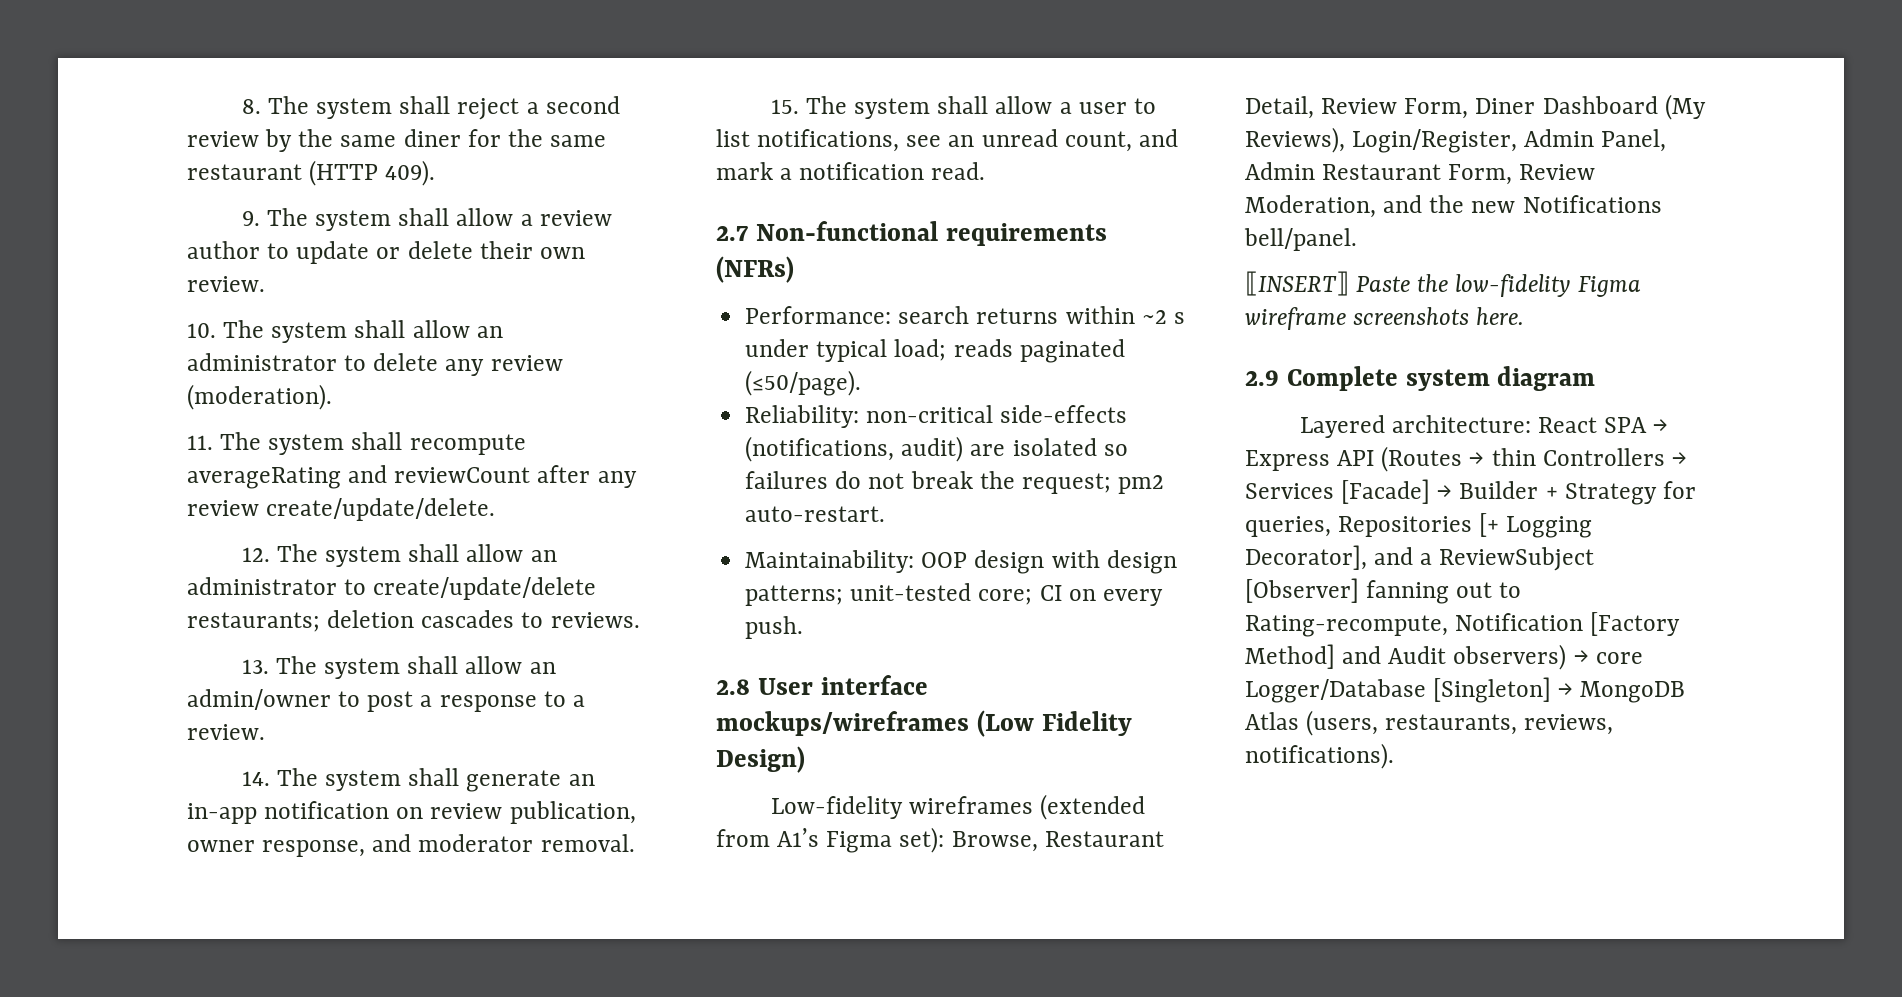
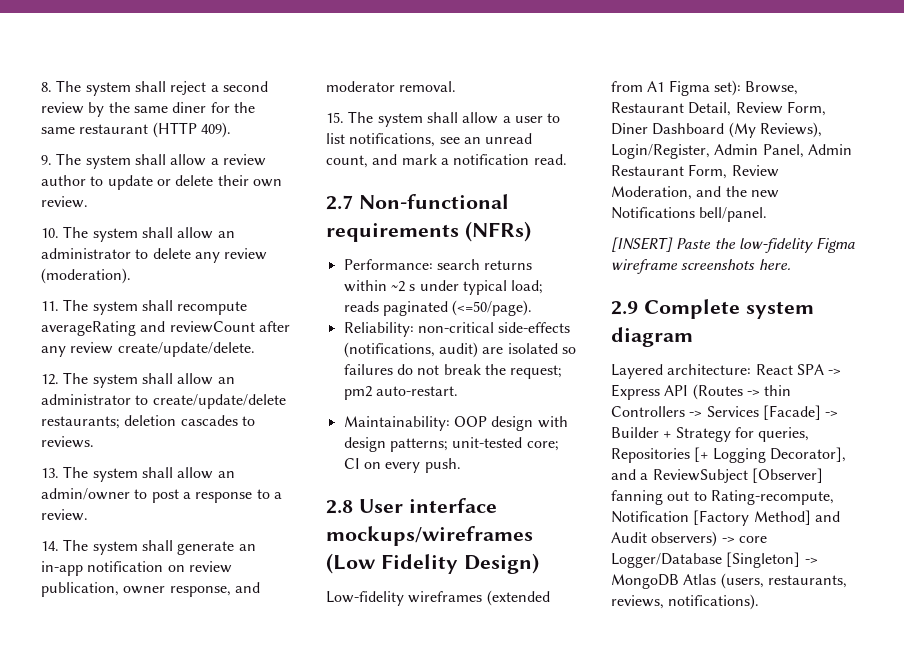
- Performance: search returns within ~2 s under typical load; reads paginated (≤50/page).
+ Performance: search returns within ~2 s under typical load; reads paginated (<=50/page).
- Low-fidelity wireframes (extended from A1’s Figma set): Browse, Restaurant Detail, Review Form, Diner Dashboard (My Reviews), Login/Register, Admin Panel, Admin Restaurant Form, Review Moderation, and the new Notifications bell/panel.
+ Low-fidelity wireframes (extended from A1 Figma set): Browse, Restaurant Detail, Review Form, Diner Dashboard (My Reviews), Login/Register, Admin Panel, Admin Restaurant Form, Review Moderation, and the new Notifications bell/panel.
- ⟦INSERT⟧ Paste the low-fidelity Figma wireframe screenshots here.
+ [INSERT] Paste the low-fidelity Figma wireframe screenshots here.
- Layered architecture: React SPA → Express API (Routes → thin Controllers → Services [Facade] → Builder + Strategy for queries, Repositories [+ Logging Decorator], and a ReviewSubject [Observer] fanning out to Rating-recompute, Notification [Factory Method] and Audit observers) → core Logger/Database [Singleton] → MongoDB Atlas (users, restaurants, reviews, notifications).
+ Layered architecture: React SPA -> Express API (Routes -> thin Controllers -> Services [Facade] -> Builder + Strategy for queries, Repositories [+ Logging Decorator], and a ReviewSubject [Observer] fanning out to Rating-recompute, Notification [Factory Method] and Audit observers) -> core Logger/Database [Singleton] -> MongoDB Atlas (users, restaurants, reviews, notifications).

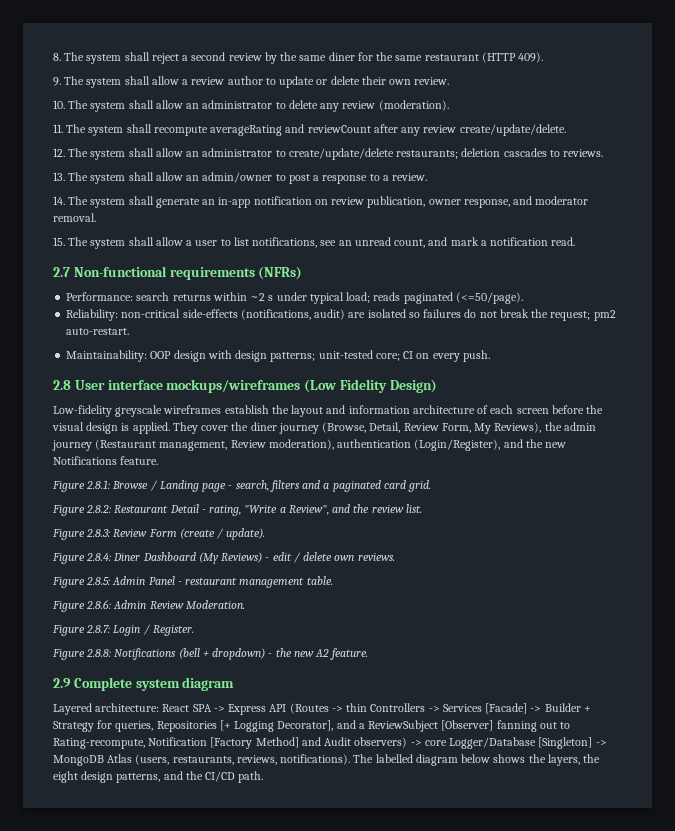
- Low-fidelity wireframes (extended from A1 Figma set): Browse, Restaurant Detail, Review Form, Diner Dashboard (My Reviews), Login/Register, Admin Panel, Admin Restaurant Form, Review Moderation, and the new Notifications bell/panel.
- [INSERT] Paste the low-fidelity Figma wireframe screenshots here.
+ Low-fidelity greyscale wireframes establish the layout and information architecture of each screen before the visual design is applied. They cover the diner journey (Browse, Detail, Review Form, My Reviews), the admin journey (Restaurant management, Review moderation), authentication (Login/Register), and the new Notifications feature.
+ Figure 2.8.1: Browse / Landing page - search, filters and a paginated card grid.
+ Figure 2.8.2: Restaurant Detail - rating, "Write a Review", and the review list.
+ Figure 2.8.3: Review Form (create / update).
+ Figure 2.8.4: Diner Dashboard (My Reviews) - edit / delete own reviews.
+ Figure 2.8.5: Admin Panel - restaurant management table.
+ Figure 2.8.6: Admin Review Moderation.
+ Figure 2.8.7: Login / Register.
+ Figure 2.8.8: Notifications (bell + dropdown) - the new A2 feature.
+ The labelled diagram below shows the layers, the eight design patterns, and the CI/CD path.

